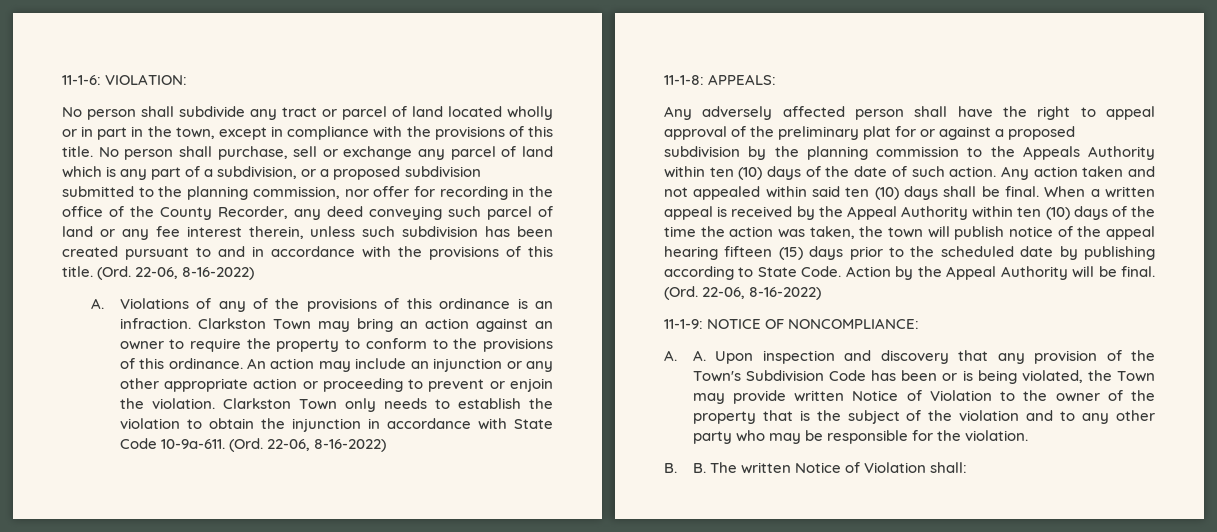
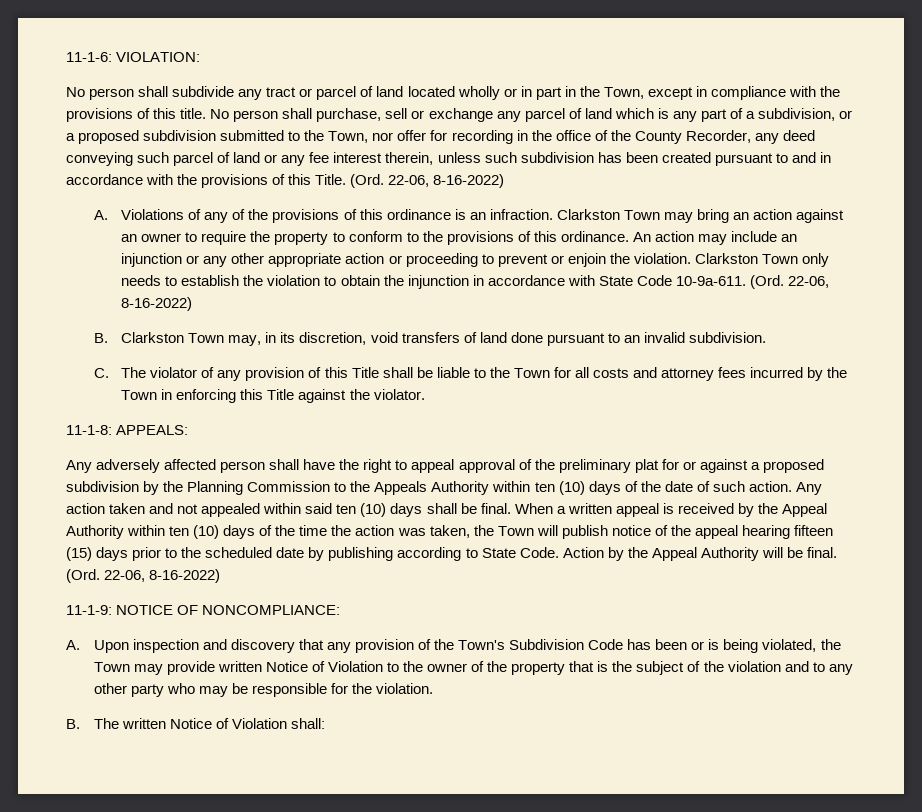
- No person shall subdivide any tract or parcel of land located wholly or in part in the town, except in compliance with the provisions of this title.
+ No person shall subdivide any tract or parcel of land located wholly or in part in the Town, except in compliance with the provisions of this title.
- No person shall purchase, sell or exchange any parcel of land which is any part of a subdivision, or a proposed subdivision submitted to the planning commission, nor offer for recording in the office of the County Recorder, any deed conveying such parcel of land or any fee interest therein, unless such subdivision has been created pursuant to and in accordance with the provisions of this title.
+ No person shall purchase, sell or exchange any parcel of land which is any part of a subdivision, or a proposed subdivision submitted to the Town, nor offer for recording in the office of the County Recorder, any deed conveying such parcel of land or any fee interest therein, unless such subdivision has been created pursuant to and in accordance with the provisions of this Title.
+ B. Clarkston Town may, in its discretion, void transfers of land done pursuant to an invalid subdivision.
+ C. The violator of any provision of this Title shall be liable to the Town for all costs and attorney fees incurred by the Town in enforcing this Title against the violator.
- Any adversely affected person shall have the right to appeal approval of the preliminary plat for or against a proposed subdivision by the planning commission to the Appeals Authority within ten (10) days of the date of such action.
+ Any adversely affected person shall have the right to appeal approval of the preliminary plat for or against a proposed subdivision by the Planning Commission to the Appeals Authority within ten (10) days of the date of such action.
- When a written appeal is received by the Appeal Authority within ten (10) days of the time the action was taken, the town will publish notice of the appeal hearing fifteen (15) days prior to the scheduled date by publishing according to State Code.
+ When a written appeal is received by the Appeal Authority within ten (10) days of the time the action was taken, the Town will publish notice of the appeal hearing fifteen (15) days prior to the scheduled date by publishing according to State Code.
- A. A. Upon inspection and discovery that any provision of the Town's Subdivision Code has been or is being violated, the Town may provide written Notice of Violation to the owner of the property that is the subject of the violation and to any other party who may be responsible for the violation.
+ A. Upon inspection and discovery that any provision of the Town's Subdivision Code has been or is being violated, the Town may provide written Notice of Violation to the owner of the property that is the subject of the violation and to any other party who may be responsible for the violation.
- B. B. The written Notice of Violation shall:
+ B. The written Notice of Violation shall:

